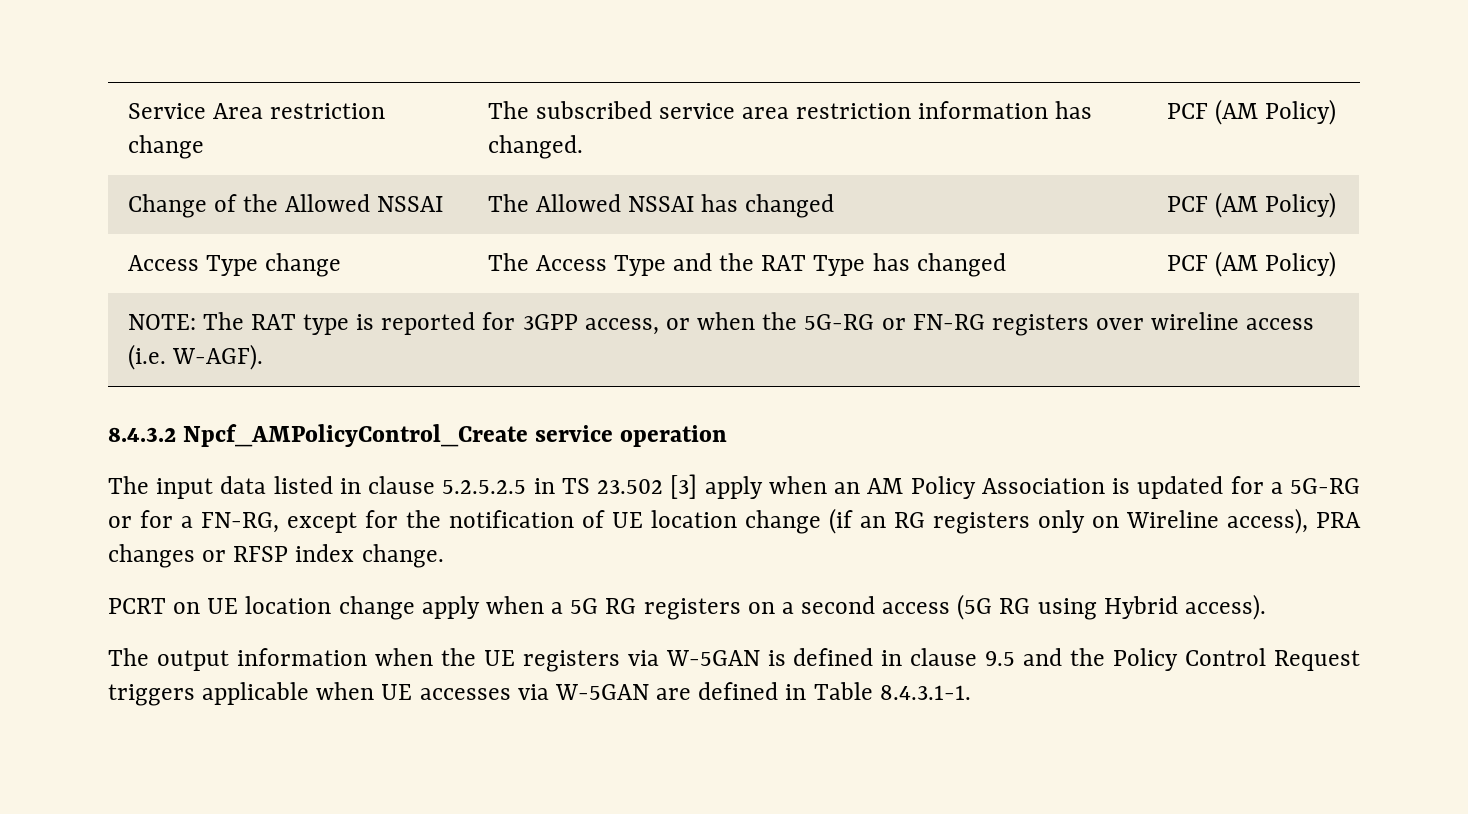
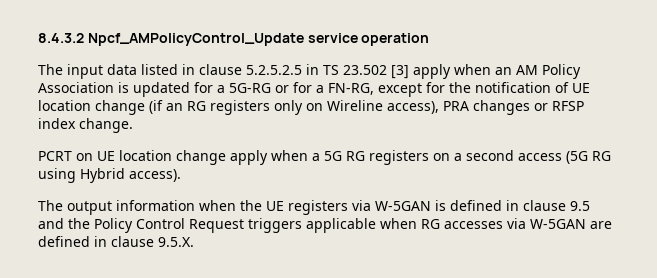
- Service Area restriction change | The subscribed service area restriction information has changed. | PCF (AM Policy)
- Change of the Allowed NSSAI | The Allowed NSSAI has changed | PCF (AM Policy)
- Access Type change | The Access Type and the RAT Type has changed | PCF (AM Policy)
- NOTE: The RAT type is reported for 3GPP access, or when the 5G-RG or FN-RG registers over wireline access (i.e. W-AGF).
- 8.4.3.2 Npcf_AMPolicyControl_Create service operation
+ 8.4.3.2 Npcf_AMPolicyControl_Update service operation
- The output information when the UE registers via W-5GAN is defined in clause 9.5 and the Policy Control Request triggers applicable when UE accesses via W-5GAN are defined in Table 8.4.3.1-1.
+ The output information when the UE registers via W-5GAN is defined in clause 9.5 and the Policy Control Request triggers applicable when RG accesses via W-5GAN are defined in clause 9.5.X.

